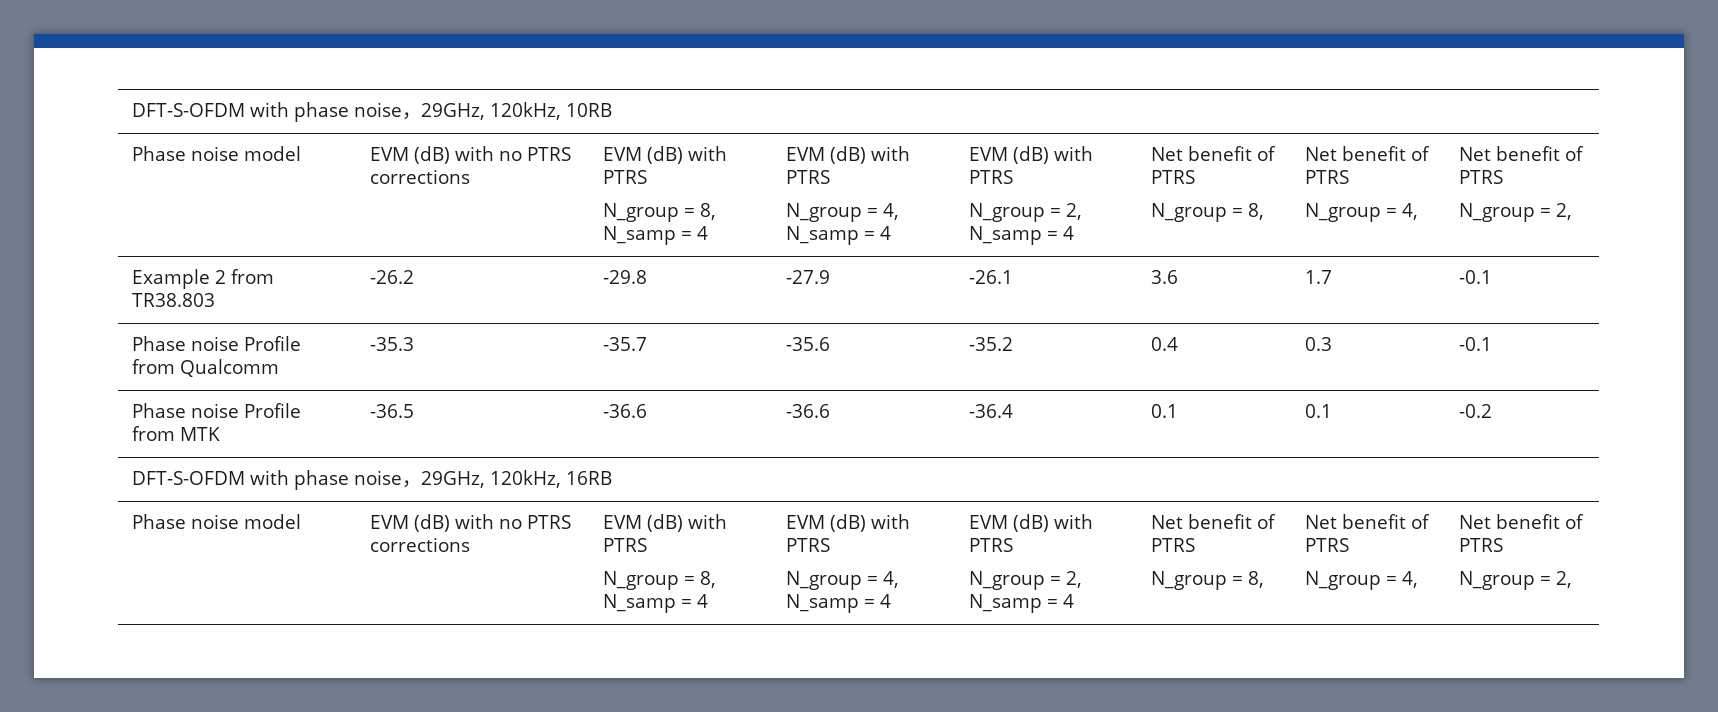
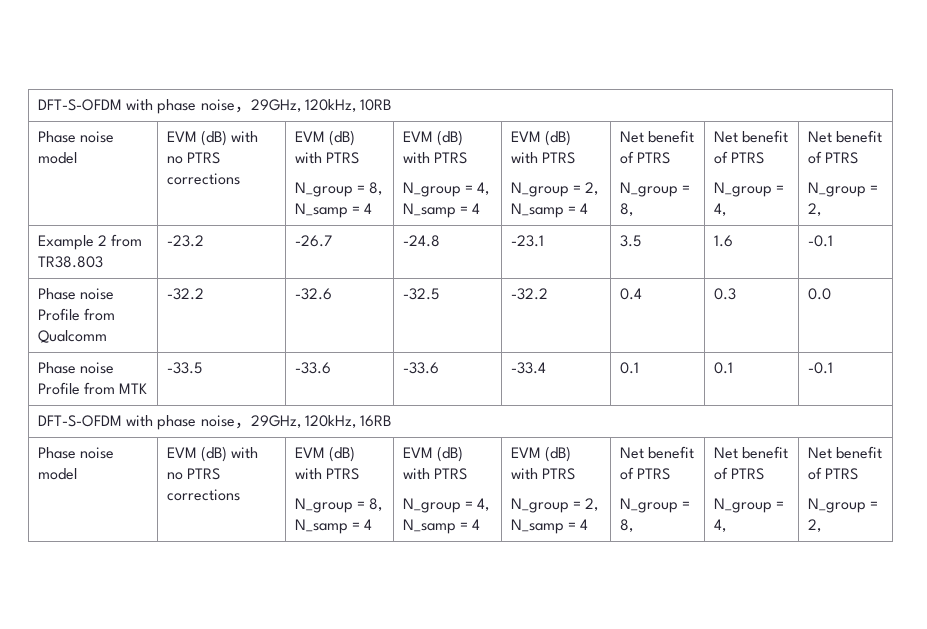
- Example 2 from TR38.803 | -26.2 | -29.8 | -27.9 | -26.1 | 3.6 | 1.7 | -0.1
+ Example 2 from TR38.803 | -23.2 | -26.7 | -24.8 | -23.1 | 3.5 | 1.6 | -0.1
- Phase noise Profile from Qualcomm | -35.3 | -35.7 | -35.6 | -35.2 | 0.4 | 0.3 | -0.1
+ Phase noise Profile from Qualcomm | -32.2 | -32.6 | -32.5 | -32.2 | 0.4 | 0.3 | 0.0
- Phase noise Profile from MTK | -36.5 | -36.6 | -36.6 | -36.4 | 0.1 | 0.1 | -0.2
+ Phase noise Profile from MTK | -33.5 | -33.6 | -33.6 | -33.4 | 0.1 | 0.1 | -0.1

